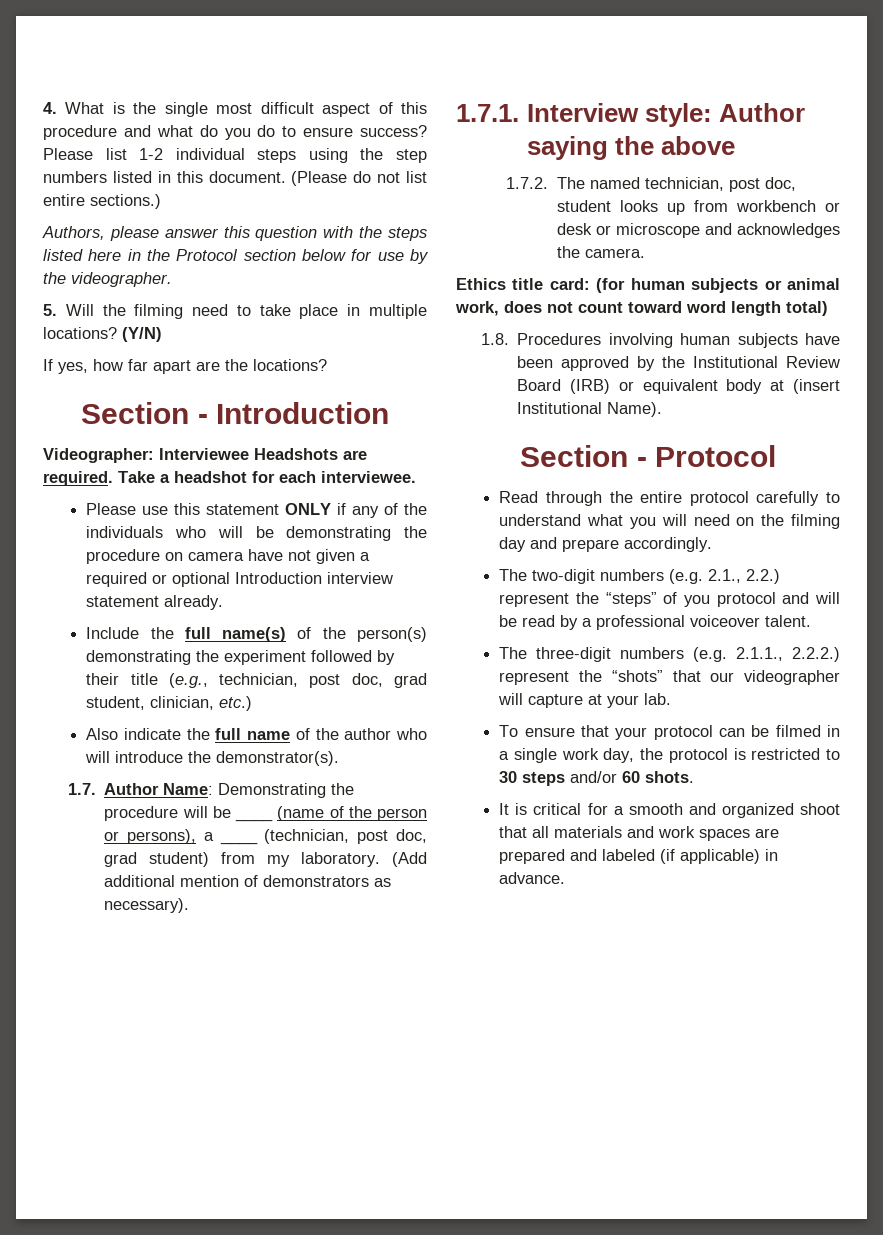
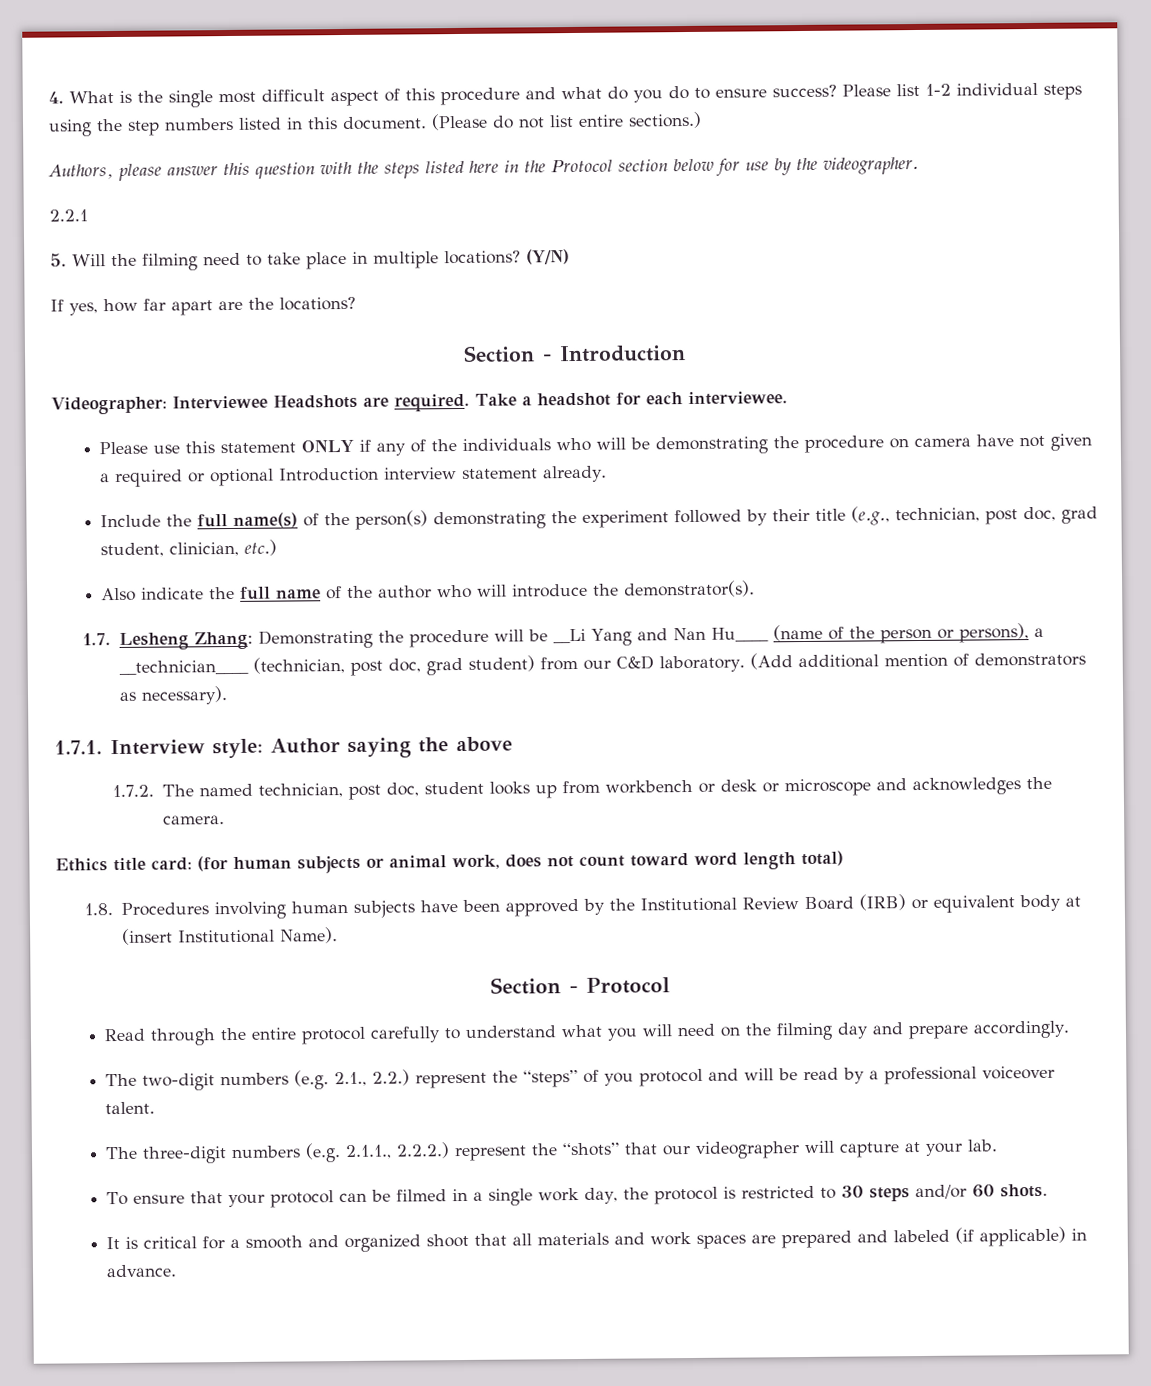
+ 2.2.1
- 1.7. Author Name: Demonstrating the procedure will be ____ (name of the person or persons), a ____ (technician, post doc, grad student) from my laboratory.
+ 1.7. Lesheng Zhang: Demonstrating the procedure will be __Li Yang and Nan Hu____ (name of the person or persons), a __technician____ (technician, post doc, grad student) from our C&D laboratory.

